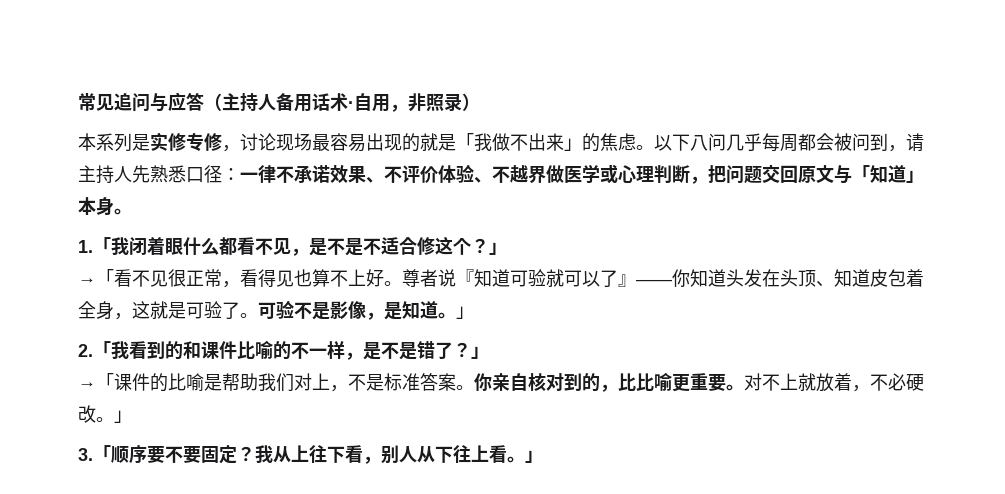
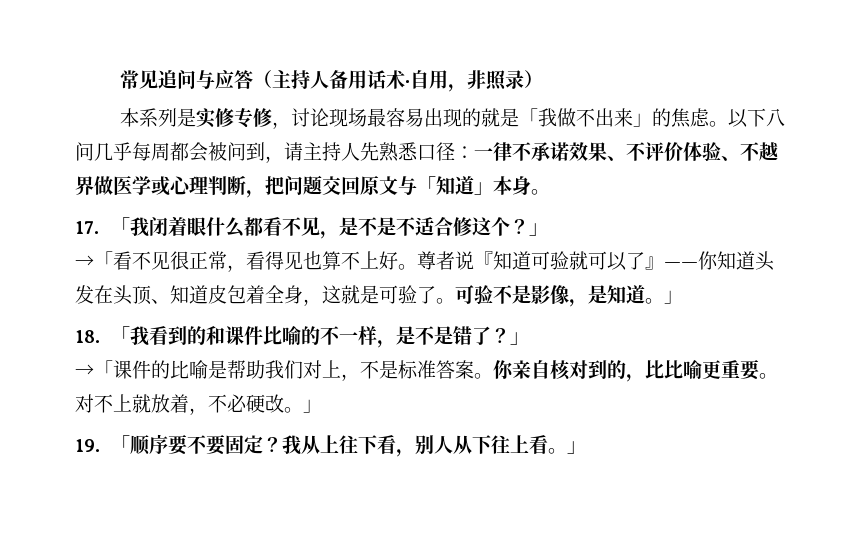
- 1.「我闭着眼什么都看不见，是不是不适合修这个？」
+ 17.「我闭着眼什么都看不见，是不是不适合修这个？」
- 2.「我看到的和课件比喻的不一样，是不是错了？」
+ 18.「我看到的和课件比喻的不一样，是不是错了？」
- 3.「顺序要不要固定？
+ 19.「顺序要不要固定？

